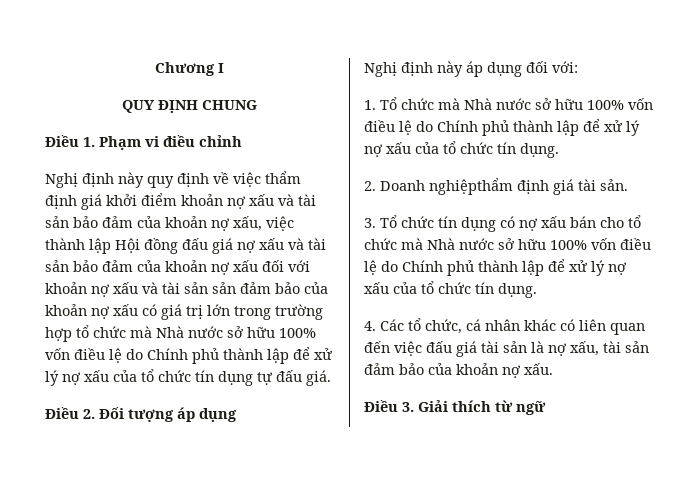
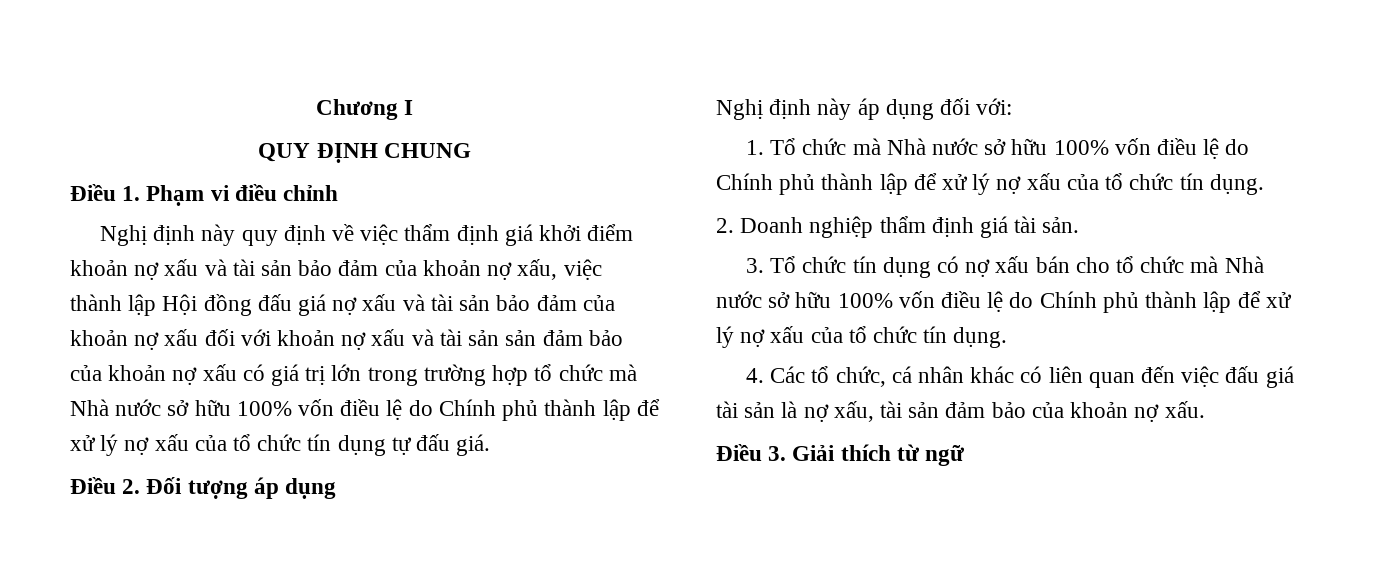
- 2. Doanh nghiệpthẩm định giá tài sản.
+ 2. Doanh nghiệp thẩm định giá tài sản.

